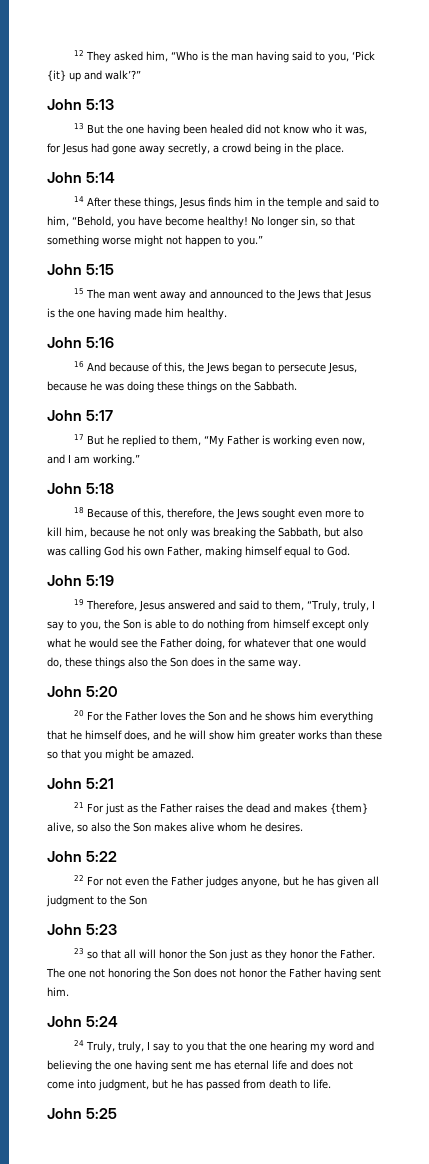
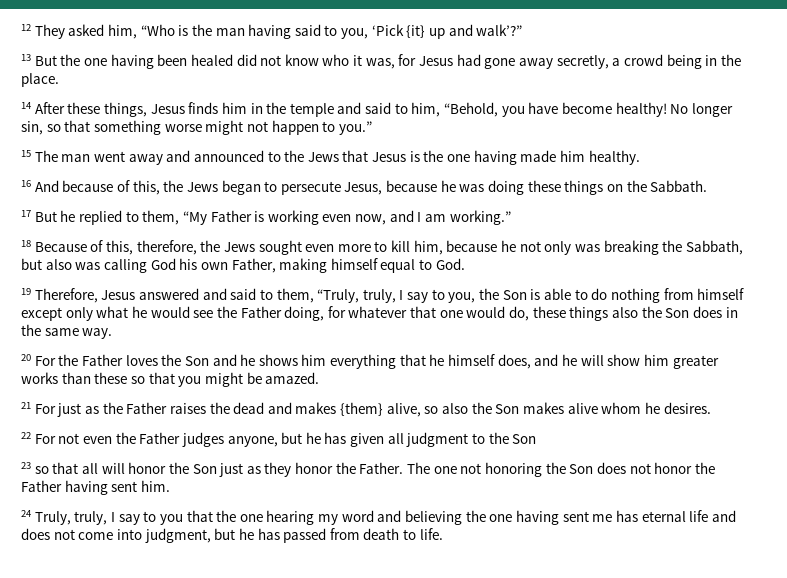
- John 5:13
- John 5:14
- John 5:15
- John 5:16
- John 5:17
- John 5:18
- John 5:19
- John 5:20
- John 5:21
- John 5:22
- John 5:23
- John 5:24
- John 5:25

